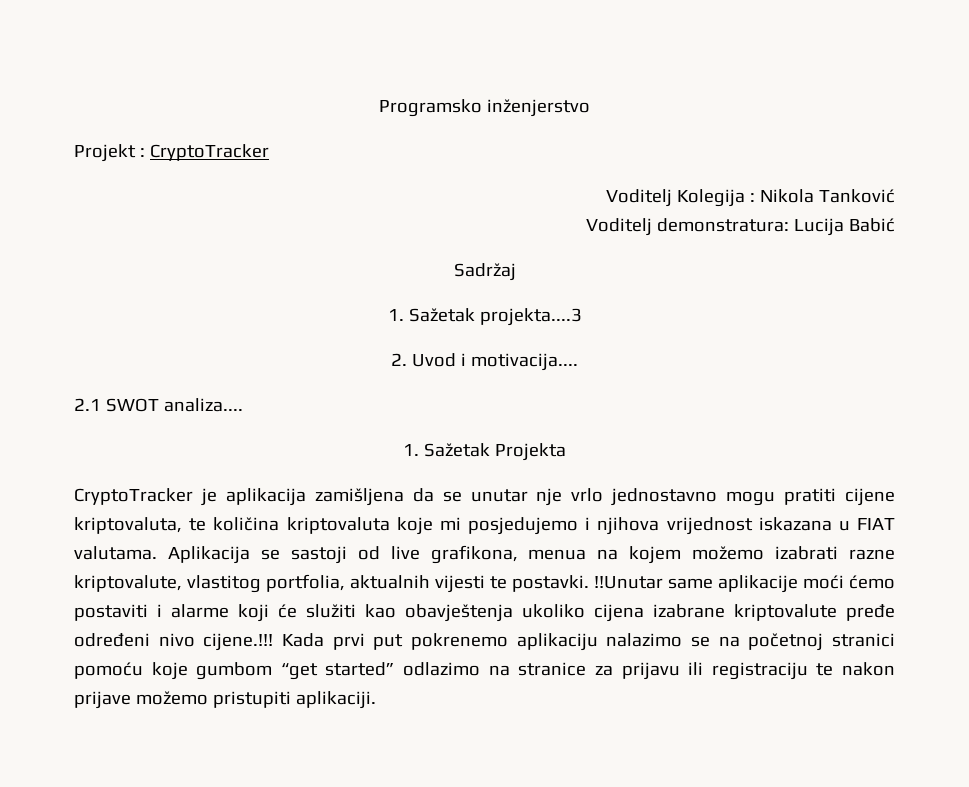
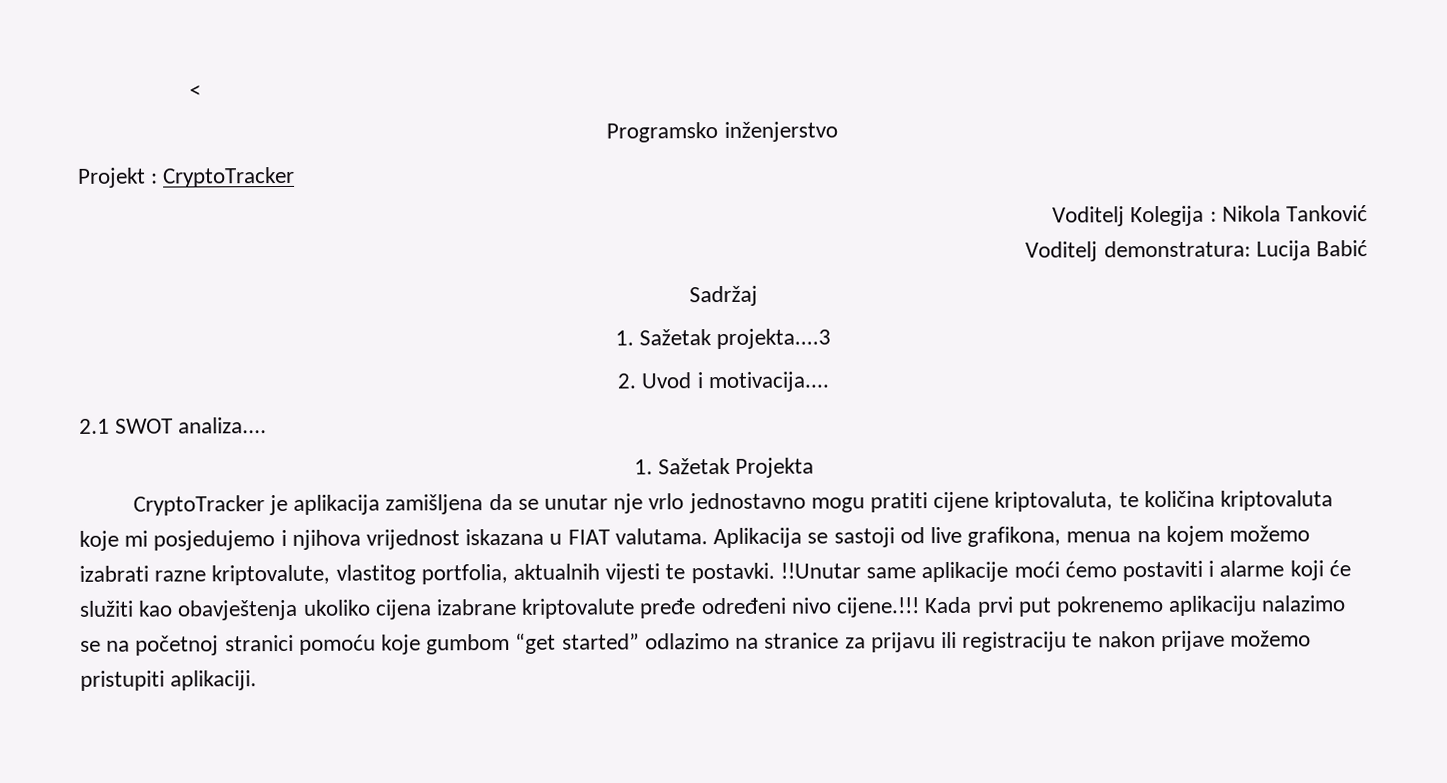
+ <

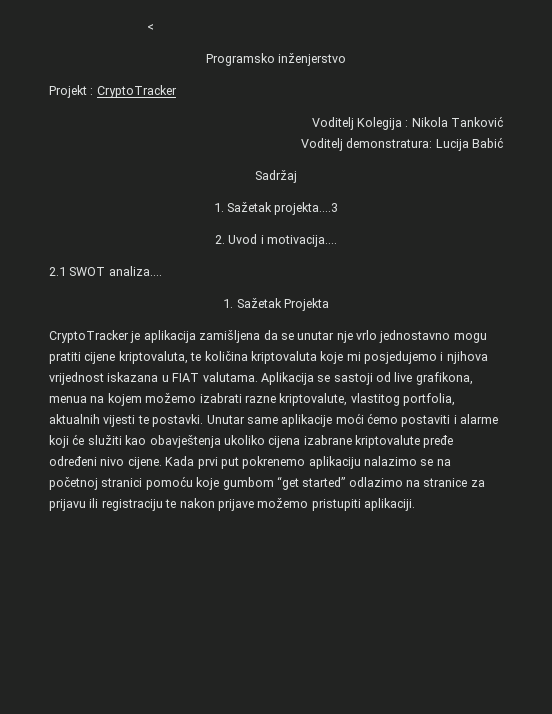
- !!Unutar same aplikacije moći ćemo postaviti i alarme koji će služiti kao obavještenja ukoliko cijena izabrane kriptovalute pređe određeni nivo cijene.!!!
+ Unutar same aplikacije moći ćemo postaviti i alarme koji će služiti kao obavještenja ukoliko cijena izabrane kriptovalute pređe određeni nivo cijene.

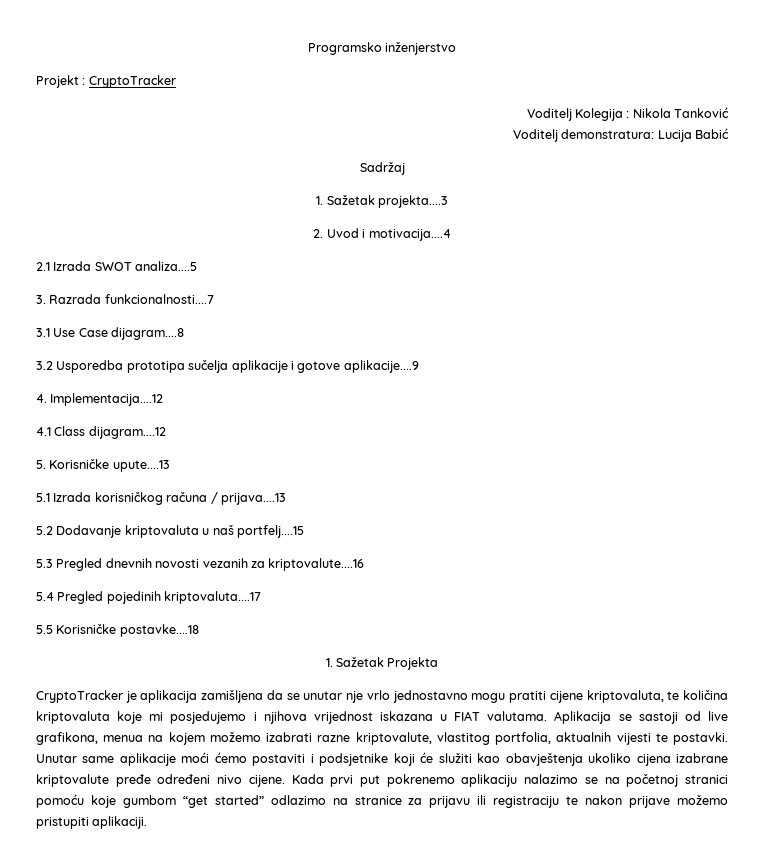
- <
- 2. Uvod i motivacija....
+ 2. Uvod i motivacija....4
- 2.1 SWOT analiza....
+ 2.1 Izrada SWOT analiza....5
+ 3. Razrada funkcionalnosti....7
+ 3.1 Use Case dijagram....8
+ 3.2 Usporedba prototipa sučelja aplikacije i gotove aplikacije....9
+ 4. Implementacija....12
+ 4.1 Class dijagram....12
+ 5. Korisničke upute....13
+ 5.1 Izrada korisničkog računa / prijava....13
+ 5.2 Dodavanje kriptovaluta u naš portfelj....15
+ 5.3 Pregled dnevnih novosti vezanih za kriptovalute....16
+ 5.4 Pregled pojedinih kriptovaluta....17
+ 5.5 Korisničke postavke....18
- Unutar same aplikacije moći ćemo postaviti i alarme koji će služiti kao obavještenja ukoliko cijena izabrane kriptovalute pređe određeni nivo cijene.
+ Unutar same aplikacije moći ćemo postaviti i podsjetnike koji će služiti kao obavještenja ukoliko cijena izabrane kriptovalute pređe određeni nivo cijene.

